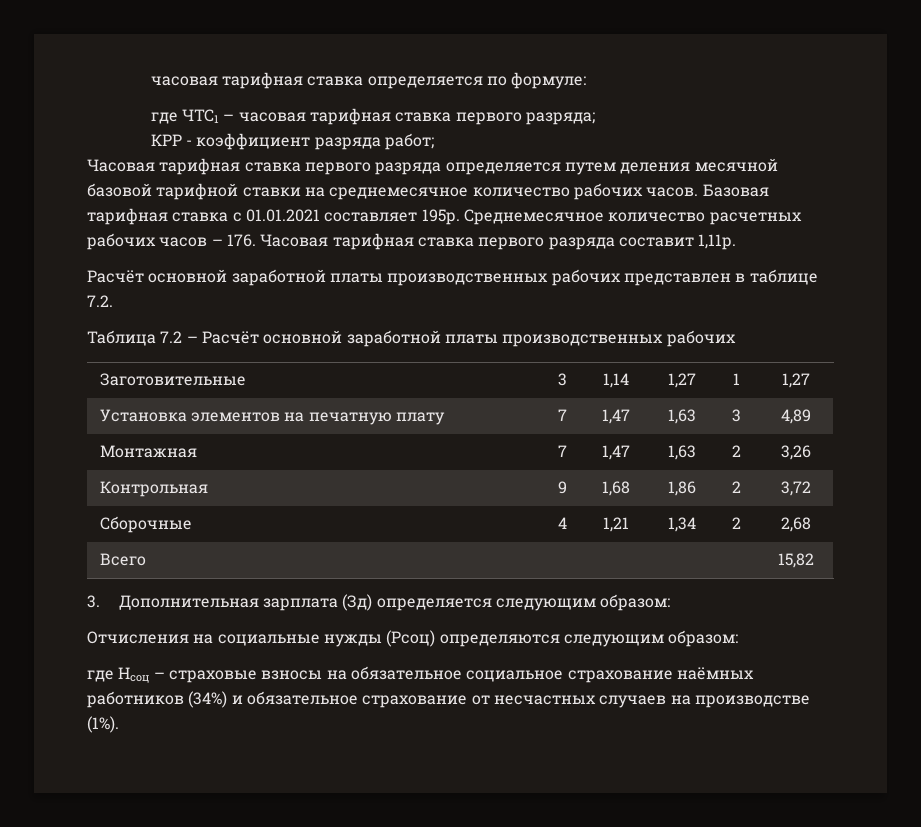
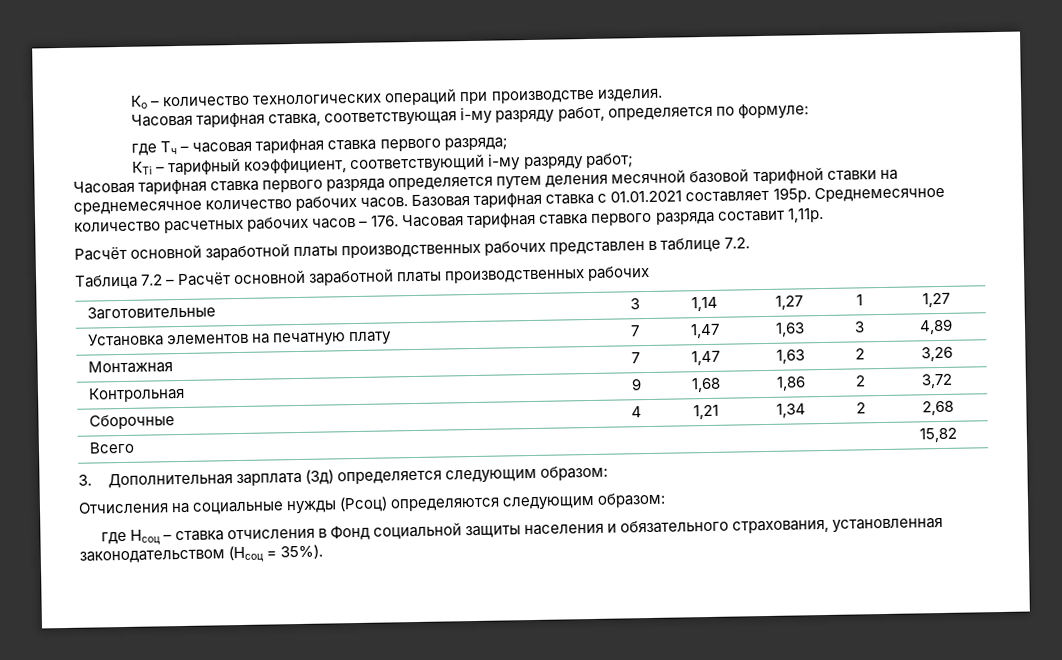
- часовая тарифная ставка определяется по формуле:
+ Ко – количество технологических операций при производстве изделия.
+ Часовая тарифная ставка, соответствующая i-му разряду работ, определяется по формуле:
- где ЧТС1 – часовая тарифная ставка первого разряда;
+ где Tч – часовая тарифная ставка первого разряда;
- КРР - коэффициент разряда работ;
+ КTi – тарифный коэффициент, соответствующий i-му разряду работ;
- где Hсоц – страховые взносы на обязательное социальное страхование наёмных работников (34%) и обязательное страхование от несчастных случаев на производстве (1%).
+ где Hсоц – ставка отчисления в Фонд социальной защиты населения и обязательного страхования, установленная законодательством (Нсоц = 35%).

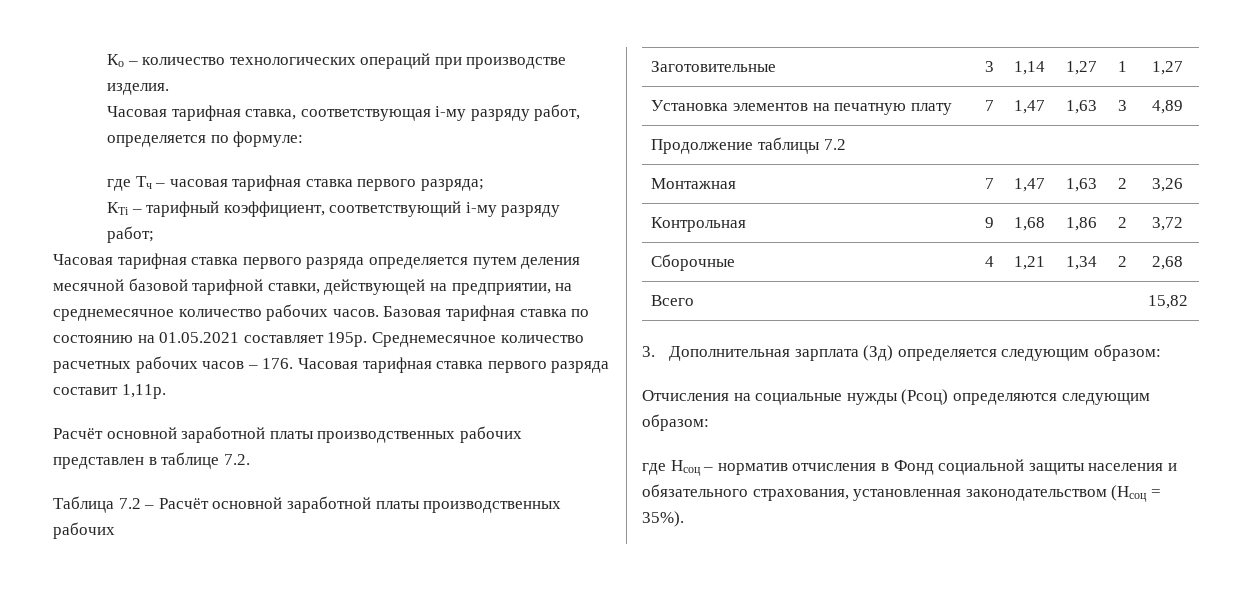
- Часовая тарифная ставка первого разряда определяется путем деления месячной базовой тарифной ставки на среднемесячное количество рабочих часов.
+ Часовая тарифная ставка первого разряда определяется путем деления месячной базовой тарифной ставки, действующей на предприятии, на среднемесячное количество рабочих часов.
- Базовая тарифная ставка с 01.01.2021 составляет 195р.
+ Базовая тарифная ставка по состоянию на 01.05.2021 составляет 195р.
+ Продолжение таблицы 7.2
- где Hсоц – ставка отчисления в Фонд социальной защиты населения и обязательного страхования, установленная законодательством (Нсоц = 35%).
+ где Hсоц – норматив отчисления в Фонд социальной защиты населения и обязательного страхования, установленная законодательством (Нсоц = 35%).

